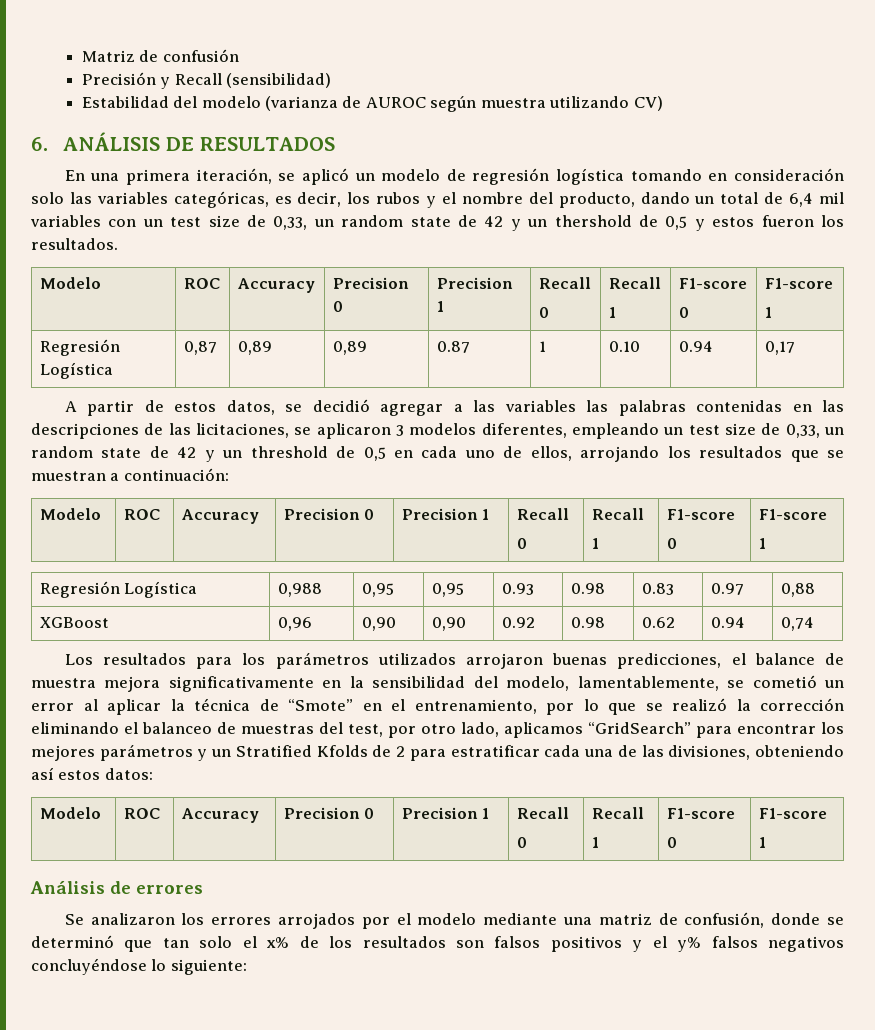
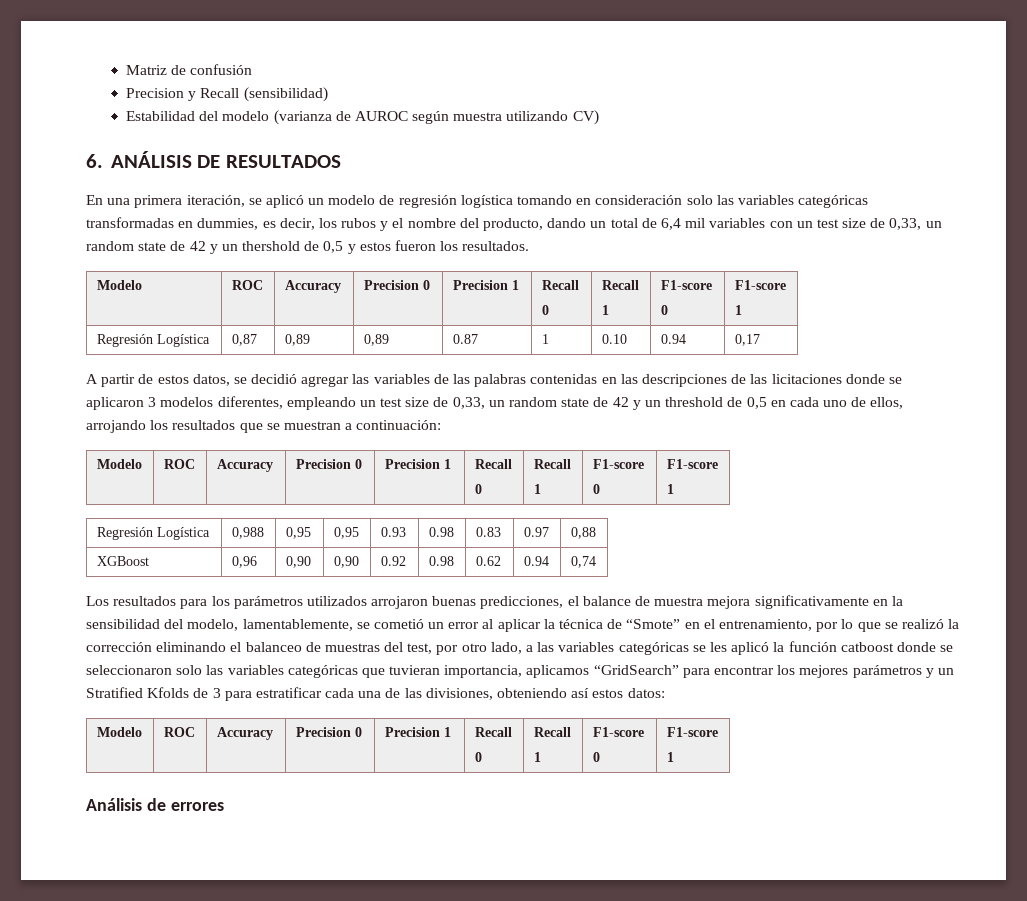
- Precisión y Recall (sensibilidad)
+ Precision y Recall (sensibilidad)
- En una primera iteración, se aplicó un modelo de regresión logística tomando en consideración solo las variables categóricas, es decir, los rubos y el nombre del producto, dando un total de 6,4 mil variables con un test size de 0,33, un random state de 42 y un thershold de 0,5 y estos fueron los resultados.
+ En una primera iteración, se aplicó un modelo de regresión logística tomando en consideración solo las variables categóricas transformadas en dummies, es decir, los rubos y el nombre del producto, dando un total de 6,4 mil variables con un test size de 0,33, un random state de 42 y un thershold de 0,5 y estos fueron los resultados.
- A partir de estos datos, se decidió agregar a las variables las palabras contenidas en las descripciones de las licitaciones, se aplicaron 3 modelos diferentes, empleando un test size de 0,33, un random state de 42 y un threshold de 0,5 en cada uno de ellos, arrojando los resultados que se muestran a continuación:
+ A partir de estos datos, se decidió agregar las variables de las palabras contenidas en las descripciones de las licitaciones donde se aplicaron 3 modelos diferentes, empleando un test size de 0,33, un random state de 42 y un threshold de 0,5 en cada uno de ellos, arrojando los resultados que se muestran a continuación:
- Los resultados para los parámetros utilizados arrojaron buenas predicciones, el balance de muestra mejora significativamente en la sensibilidad del modelo, lamentablemente, se cometió un error al aplicar la técnica de “Smote” en el entrenamiento, por lo que se realizó la corrección eliminando el balanceo de muestras del test, por otro lado, aplicamos “GridSearch” para encontrar los mejores parámetros y un Stratified Kfolds de 2 para estratificar cada una de las divisiones, obteniendo así estos datos:
+ Los resultados para los parámetros utilizados arrojaron buenas predicciones, el balance de muestra mejora significativamente en la sensibilidad del modelo, lamentablemente, se cometió un error al aplicar la técnica de “Smote” en el entrenamiento, por lo que se realizó la corrección eliminando el balanceo de muestras del test, por otro lado, a las variables categóricas se les aplicó la función catboost donde se seleccionaron solo las variables categóricas que tuvieran importancia, aplicamos “GridSearch” para encontrar los mejores parámetros y un Stratified Kfolds de 3 para estratificar cada una de las divisiones, obteniendo así estos datos:
- Se analizaron los errores arrojados por el modelo mediante una matriz de confusión, donde se determinó que tan solo el x% de los resultados son falsos positivos y el y% falsos negativos concluyéndose lo siguiente:

